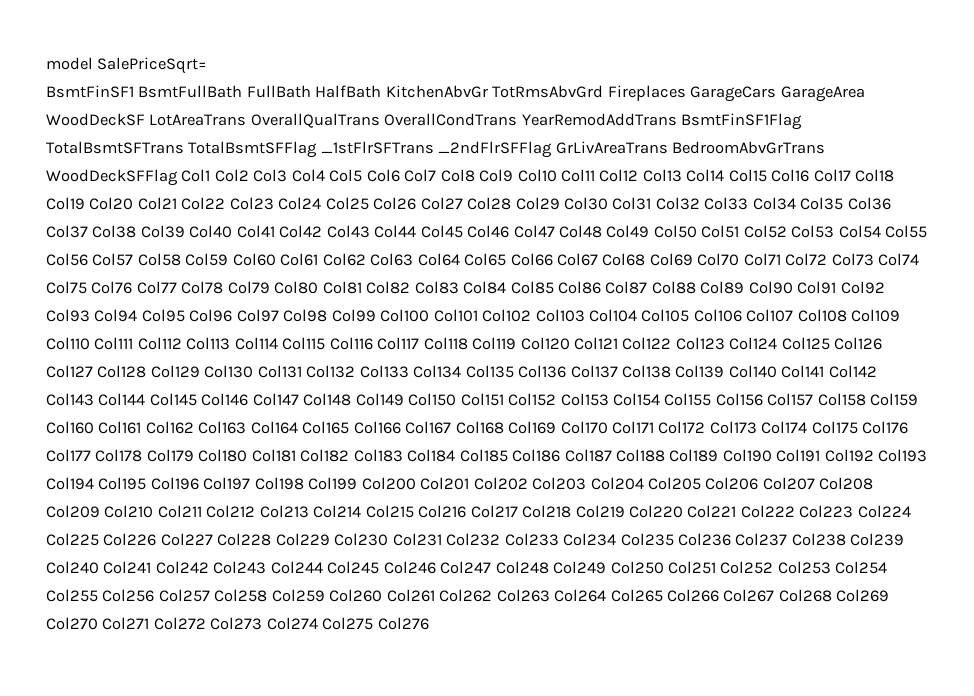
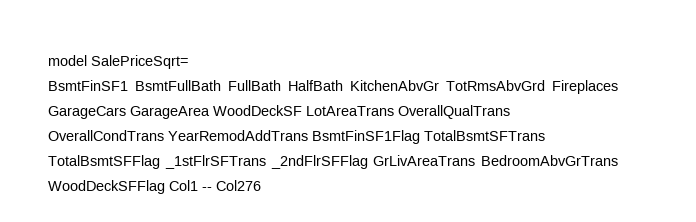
- BsmtFinSF1 BsmtFullBath FullBath HalfBath KitchenAbvGr TotRmsAbvGrd Fireplaces GarageCars GarageArea WoodDeckSF LotAreaTrans OverallQualTrans OverallCondTrans YearRemodAddTrans BsmtFinSF1Flag TotalBsmtSFTrans TotalBsmtSFFlag _1stFlrSFTrans _2ndFlrSFFlag GrLivAreaTrans BedroomAbvGrTrans WoodDeckSFFlag Col1 Col2 Col3 Col4 Col5 Col6 Col7 Col8 Col9 Col10 Col11 Col12 Col13 Col14 Col15 Col16 Col17 Col18 Col19 Col20 Col21 Col22 Col23 Col24 Col25 Col26 Col27 Col28 Col29 Col30 Col31 Col32 Col33 Col34 Col35 Col36 Col37 Col38 Col39 Col40 Col41 Col42 Col43 Col44 Col45 Col46 Col47 Col48 Col49 Col50 Col51 Col52 Col53 Col54 Col55 Col56 Col57 Col58 Col59 Col60 Col61 Col62 Col63 Col64 Col65 Col66 Col67 Col68 Col69 Col70 Col71 Col72 Col73 Col74 Col75 Col76 Col77 Col78 Col79 Col80 Col81 Col82 Col83 Col84 Col85 Col86 Col87 Col88 Col89 Col90 Col91 Col92 Col93 Col94 Col95 Col96 Col97 Col98 Col99 Col100 Col101 Col102 Col103 Col104 Col105 Col106 Col107 Col108 Col109 Col110 Col111 Col112 Col113 Col114 Col115 Col116 Col117 Col118 Col119 Col120 Col121 Col122 Col123 Col124 Col125 Col126 Col127 Col128 Col129 Col130 Col131 Col132 Col133 Col134 Col135 Col136 Col137 Col138 Col139 Col140 Col141 Col142 Col143 Col144 Col145 Col146 Col147 Col148 Col149 Col150 Col151 Col152 Col153 Col154 Col155 Col156 Col157 Col158 Col159 Col160 Col161 Col162 Col163 Col164 Col165 Col166 Col167 Col168 Col169 Col170 Col171 Col172 Col173 Col174 Col175 Col176 Col177 Col178 Col179 Col180 Col181 Col182 Col183 Col184 Col185 Col186 Col187 Col188 Col189 Col190 Col191 Col192 Col193 Col194 Col195 Col196 Col197 Col198 Col199 Col200 Col201 Col202 Col203 Col204 Col205 Col206 Col207 Col208 Col209 Col210 Col211 Col212 Col213 Col214 Col215 Col216 Col217 Col218 Col219 Col220 Col221 Col222 Col223 Col224 Col225 Col226 Col227 Col228 Col229 Col230 Col231 Col232 Col233 Col234 Col235 Col236 Col237 Col238 Col239 Col240 Col241 Col242 Col243 Col244 Col245 Col246 Col247 Col248 Col249 Col250 Col251 Col252 Col253 Col254 Col255 Col256 Col257 Col258 Col259 Col260 Col261 Col262 Col263 Col264 Col265 Col266 Col267 Col268 Col269 Col270 Col271 Col272 Col273 Col274 Col275 Col276
+ BsmtFinSF1 BsmtFullBath FullBath HalfBath KitchenAbvGr TotRmsAbvGrd Fireplaces GarageCars GarageArea WoodDeckSF LotAreaTrans OverallQualTrans OverallCondTrans YearRemodAddTrans BsmtFinSF1Flag TotalBsmtSFTrans TotalBsmtSFFlag _1stFlrSFTrans _2ndFlrSFFlag GrLivAreaTrans BedroomAbvGrTrans WoodDeckSFFlag Col1 -- Col276

